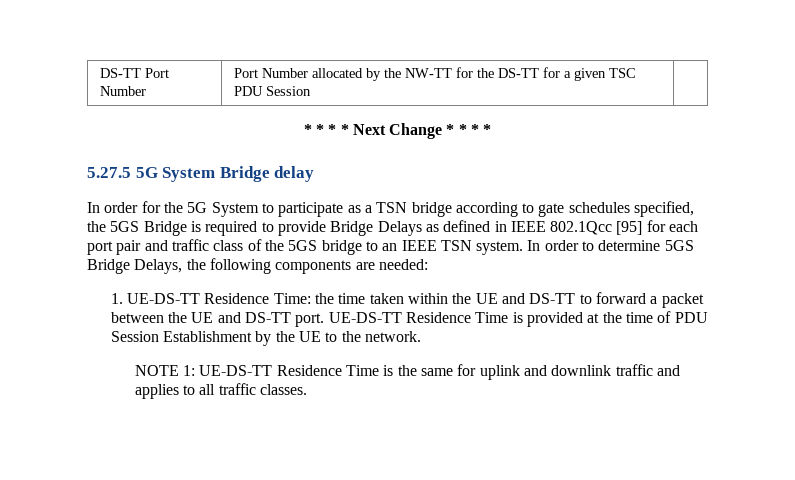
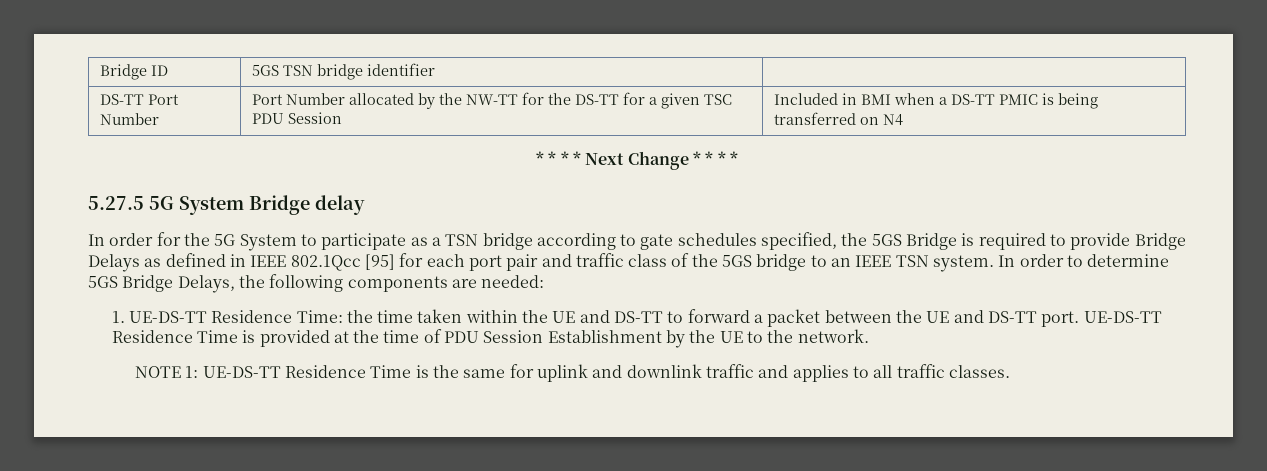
+ Bridge ID | 5GS TSN bridge identifier |
- DS-TT Port Number | Port Number allocated by the NW-TT for the DS-TT for a given TSC PDU Session |
+ DS-TT Port Number | Port Number allocated by the NW-TT for the DS-TT for a given TSC PDU Session | Included in BMI when a DS-TT PMIC is being transferred on N4

